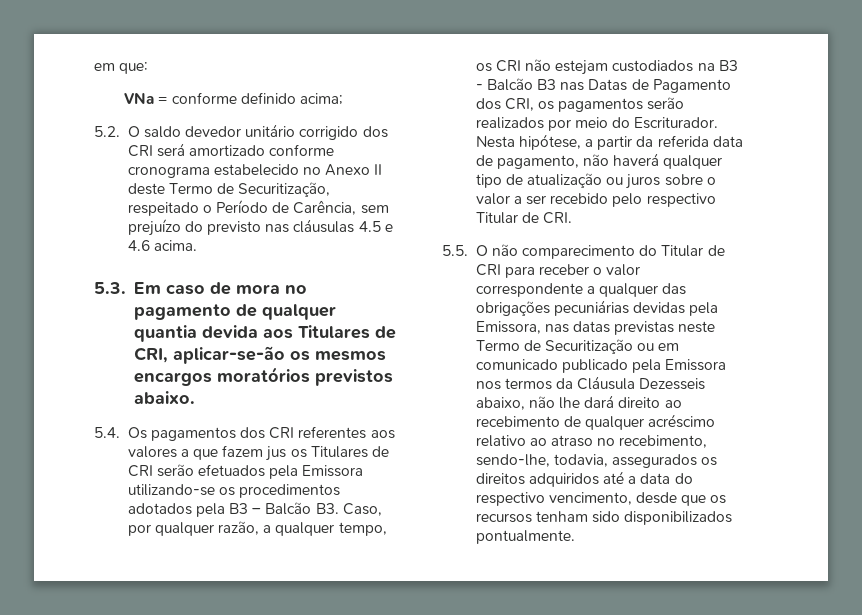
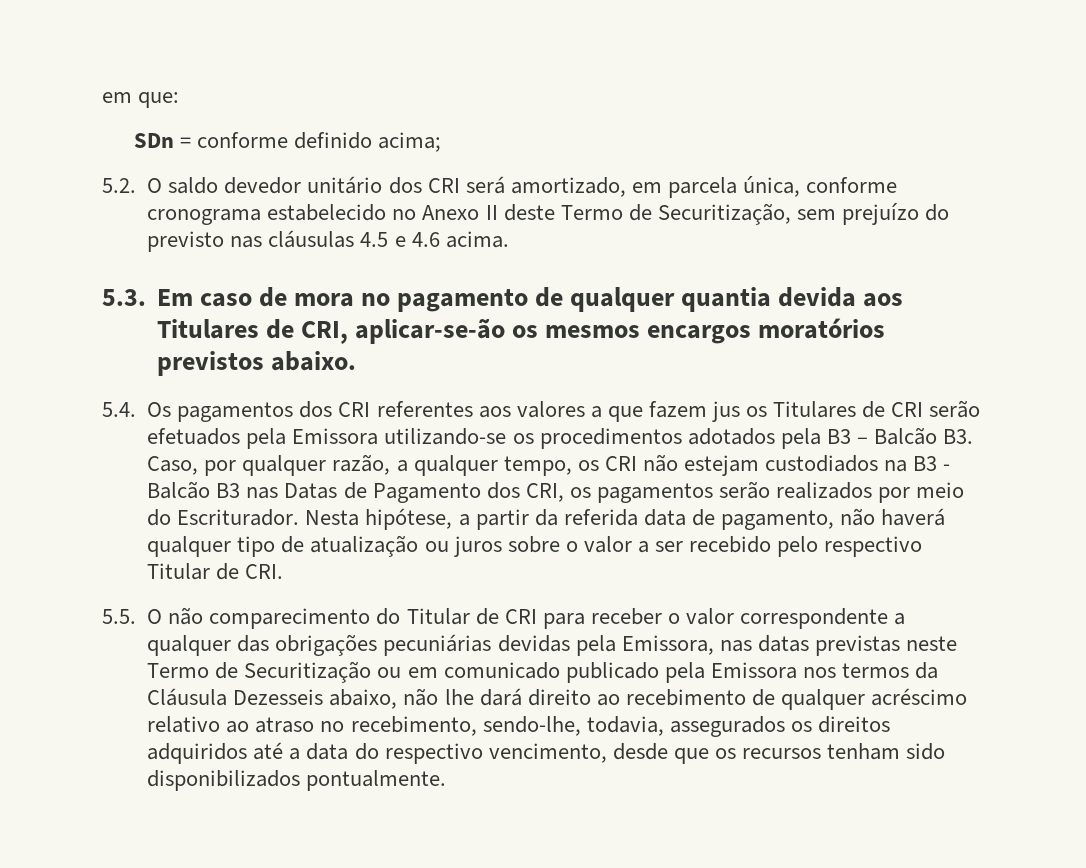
- VNa = conforme definido acima;
+ SDn = conforme definido acima;
- 5.2. O saldo devedor unitário corrigido dos CRI será amortizado conforme cronograma estabelecido no Anexo II deste Termo de Securitização, respeitado o Período de Carência, sem prejuízo do previsto nas cláusulas 4.5 e 4.6 acima.
+ 5.2. O saldo devedor unitário dos CRI será amortizado, em parcela única, conforme cronograma estabelecido no Anexo II deste Termo de Securitização, sem prejuízo do previsto nas cláusulas 4.5 e 4.6 acima.

